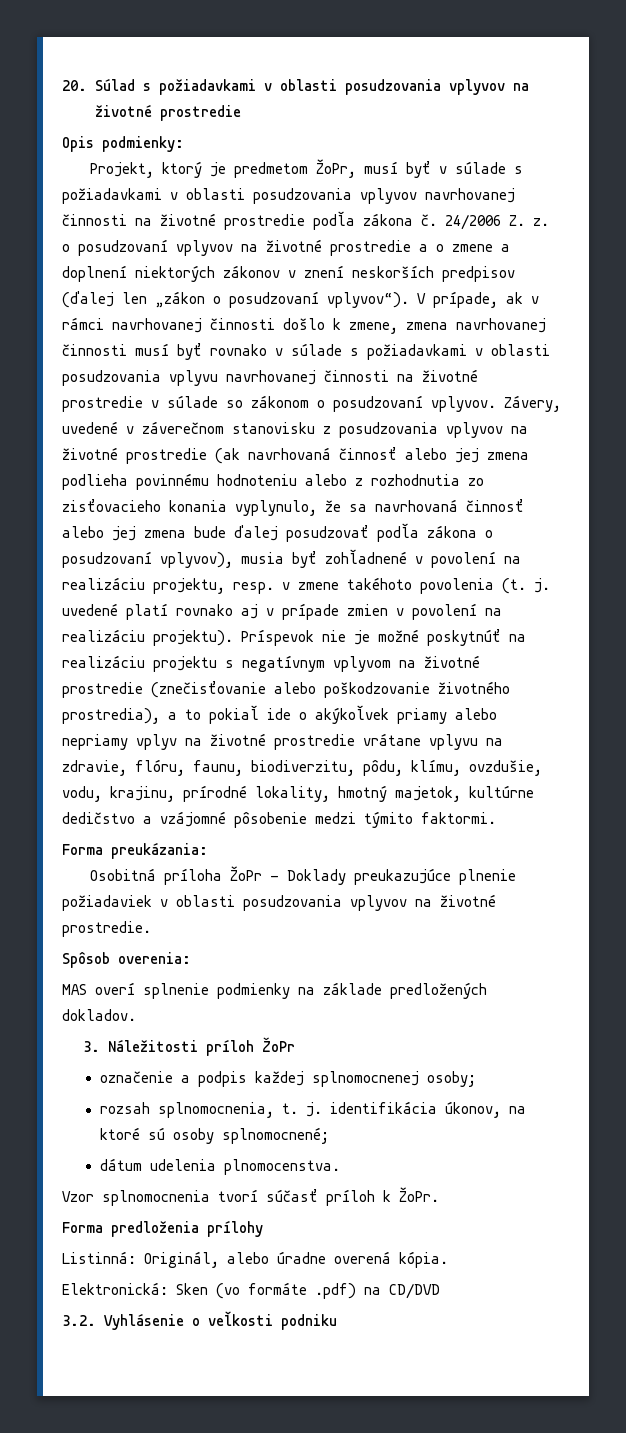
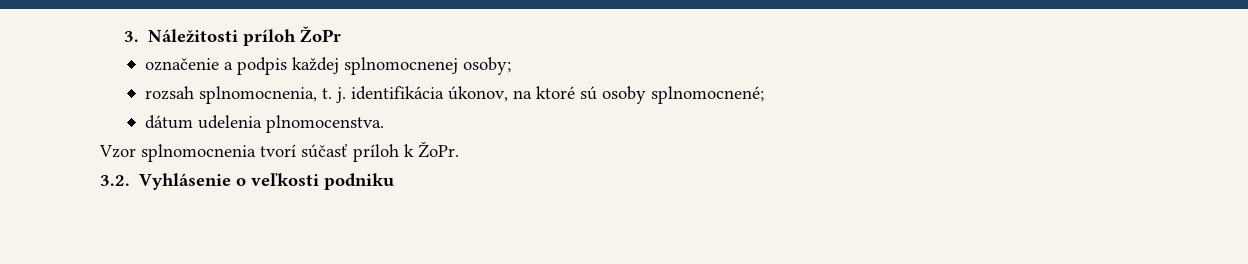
- 20. Súlad s požiadavkami v oblasti posudzovania vplyvov na životné prostredie
- Opis podmienky:
- Projekt, ktorý je predmetom ŽoPr, musí byť v súlade s požiadavkami v oblasti posudzovania vplyvov navrhovanej činnosti na životné prostredie podľa zákona č. 24/2006 Z. z. o posudzovaní vplyvov na životné prostredie a o zmene a doplnení niektorých zákonov v znení neskorších predpisov (ďalej len „zákon o posudzovaní vplyvov“). V prípade, ak v rámci navrhovanej činnosti došlo k zmene, zmena navrhovanej činnosti musí byť rovnako v súlade s požiadavkami v oblasti posudzovania vplyvu navrhovanej činnosti na životné prostredie v súlade so zákonom o posudzovaní vplyvov. Závery, uvedené v záverečnom stanovisku z posudzovania vplyvov na životné prostredie (ak navrhovaná činnosť alebo jej zmena podlieha povinnému hodnoteniu alebo z rozhodnutia zo zisťovacieho konania vyplynulo, že sa navrhovaná činnosť alebo jej zmena bude ďalej posudzovať podľa zákona o posudzovaní vplyvov), musia byť zohľadnené v povolení na realizáciu projektu, resp. v zmene takéhoto povolenia (t. j. uvedené platí rovnako aj v prípade zmien v povolení na realizáciu projektu). Príspevok nie je možné poskytnúť na realizáciu projektu s negatívnym vplyvom na životné prostredie (znečisťovanie alebo poškodzovanie životného prostredia), a to pokiaľ ide o akýkoľvek priamy alebo nepriamy vplyv na životné prostredie vrátane vplyvu na zdravie, flóru, faunu, biodiverzitu, pôdu, klímu, ovzdušie, vodu, krajinu, prírodné lokality, hmotný majetok, kultúrne dedičstvo a vzájomné pôsobenie medzi týmito faktormi.
- Forma preukázania:
- Osobitná príloha ŽoPr - Doklady preukazujúce plnenie požiadaviek v oblasti posudzovania vplyvov na životné prostredie.
- Spôsob overenia:
- MAS overí splnenie podmienky na základe predložených dokladov.
- Forma predloženia prílohy
- Listinná: Originál, alebo úradne overená kópia.
- Elektronická: Sken (vo formáte .pdf) na CD/DVD

